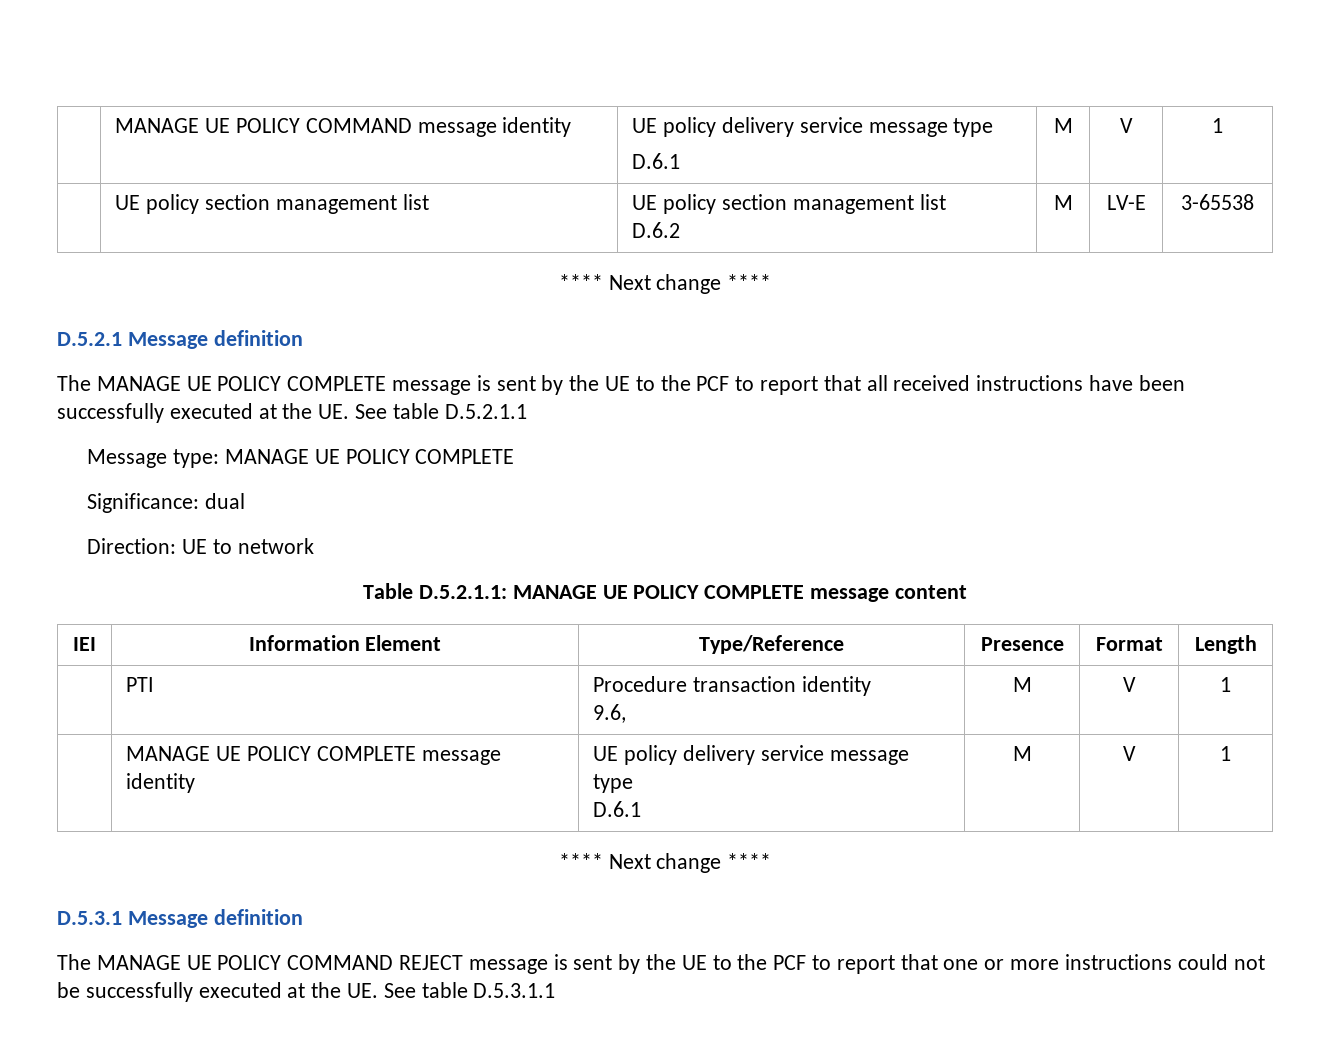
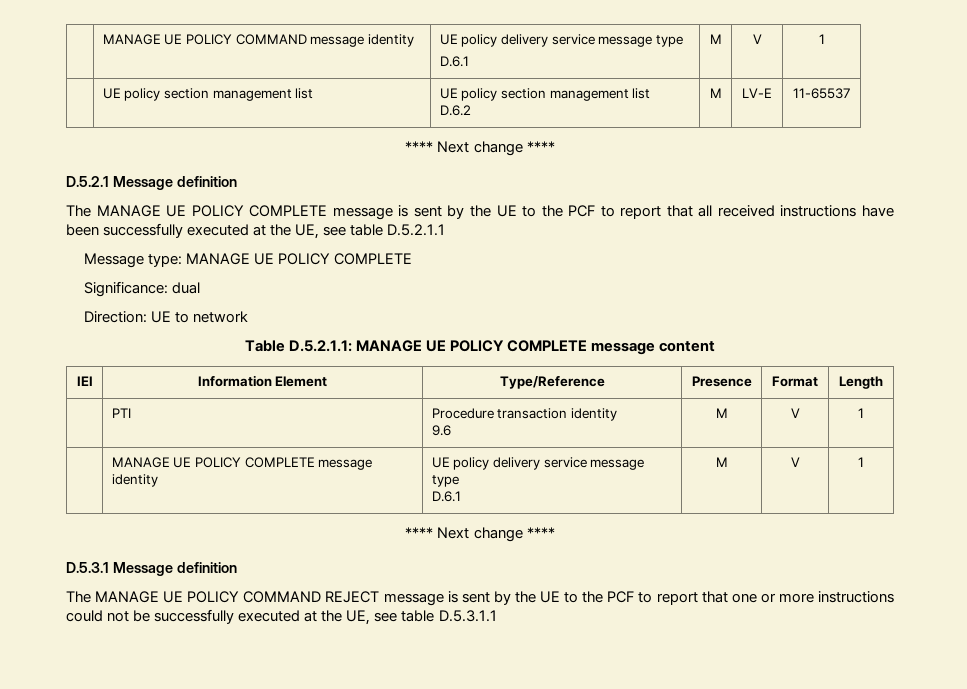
  | UE policy section management list | UE policy section management list
- D.6.2 | M | LV-E | 3-65538
+ D.6.2 | M | LV-E | 11-65537
- The MANAGE UE POLICY COMPLETE message is sent by the UE to the PCF to report that all received instructions have been successfully executed at the UE. See table D.5.2.1.1
+ The MANAGE UE POLICY COMPLETE message is sent by the UE to the PCF to report that all received instructions have been successfully executed at the UE, see table D.5.2.1.1
  | PTI | Procedure transaction identity
- 9.6, | M | V | 1
+ 9.6 | M | V | 1
- The MANAGE UE POLICY COMMAND REJECT message is sent by the UE to the PCF to report that one or more instructions could not be successfully executed at the UE. See table D.5.3.1.1
+ The MANAGE UE POLICY COMMAND REJECT message is sent by the UE to the PCF to report that one or more instructions could not be successfully executed at the UE, see table D.5.3.1.1

